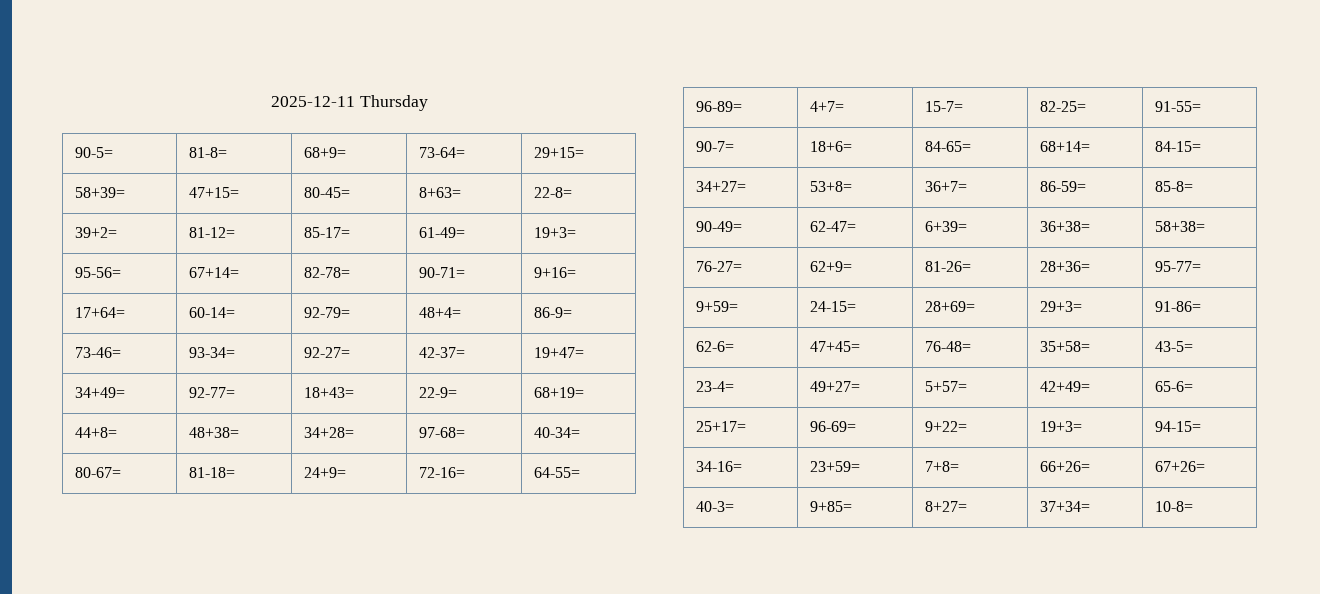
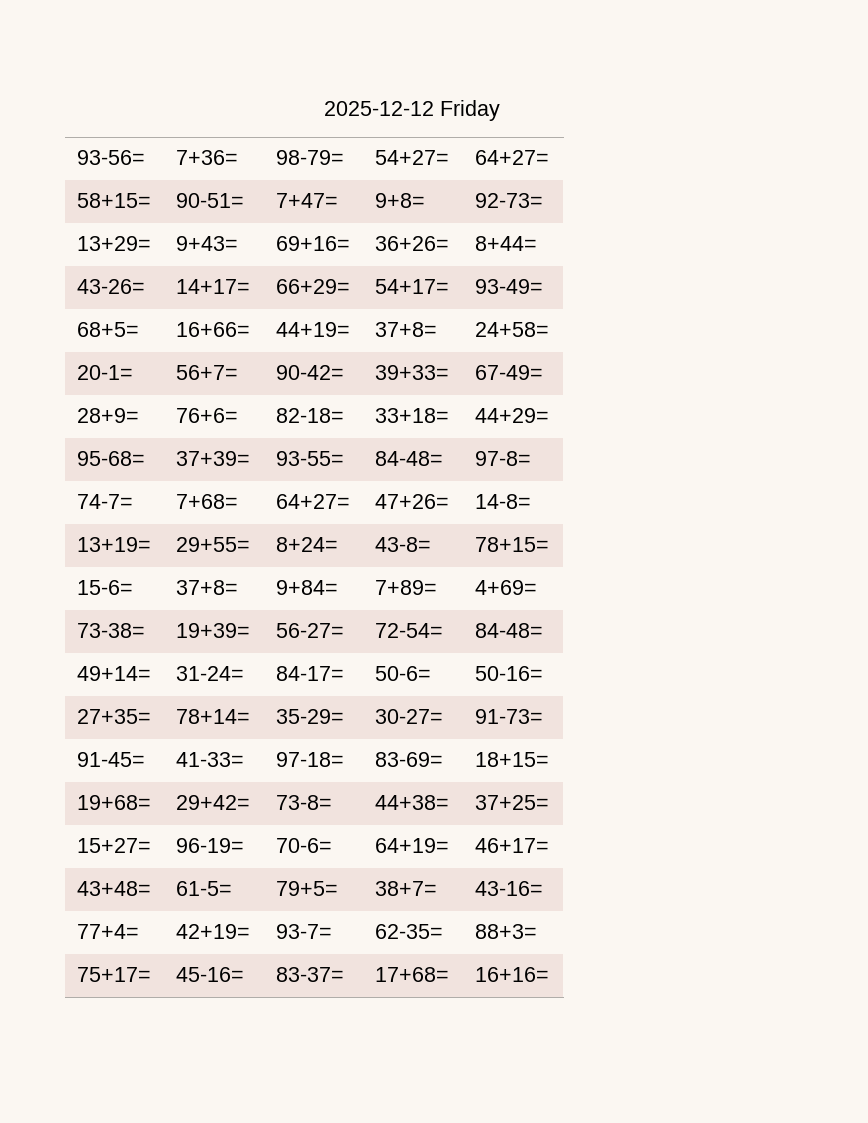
- 2025-12-11 Thursday
- 90-5= | 81-8= | 68+9= | 73-64= | 29+15=
- 58+39= | 47+15= | 80-45= | 8+63= | 22-8=
- 39+2= | 81-12= | 85-17= | 61-49= | 19+3=
- 95-56= | 67+14= | 82-78= | 90-71= | 9+16=
- 17+64= | 60-14= | 92-79= | 48+4= | 86-9=
- 73-46= | 93-34= | 92-27= | 42-37= | 19+47=
- 34+49= | 92-77= | 18+43= | 22-9= | 68+19=
- 44+8= | 48+38= | 34+28= | 97-68= | 40-34=
- 80-67= | 81-18= | 24+9= | 72-16= | 64-55=
- 96-89= | 4+7= | 15-7= | 82-25= | 91-55=
- 90-7= | 18+6= | 84-65= | 68+14= | 84-15=
- 34+27= | 53+8= | 36+7= | 86-59= | 85-8=
- 90-49= | 62-47= | 6+39= | 36+38= | 58+38=
- 76-27= | 62+9= | 81-26= | 28+36= | 95-77=
- 9+59= | 24-15= | 28+69= | 29+3= | 91-86=
- 62-6= | 47+45= | 76-48= | 35+58= | 43-5=
- 23-4= | 49+27= | 5+57= | 42+49= | 65-6=
- 25+17= | 96-69= | 9+22= | 19+3= | 94-15=
- 34-16= | 23+59= | 7+8= | 66+26= | 67+26=
- 40-3= | 9+85= | 8+27= | 37+34= | 10-8=
+ 2025-12-12 Friday
+ 93-56= | 7+36= | 98-79= | 54+27= | 64+27=
+ 58+15= | 90-51= | 7+47= | 9+8= | 92-73=
+ 13+29= | 9+43= | 69+16= | 36+26= | 8+44=
+ 43-26= | 14+17= | 66+29= | 54+17= | 93-49=
+ 68+5= | 16+66= | 44+19= | 37+8= | 24+58=
+ 20-1= | 56+7= | 90-42= | 39+33= | 67-49=
+ 28+9= | 76+6= | 82-18= | 33+18= | 44+29=
+ 95-68= | 37+39= | 93-55= | 84-48= | 97-8=
+ 74-7= | 7+68= | 64+27= | 47+26= | 14-8=
+ 13+19= | 29+55= | 8+24= | 43-8= | 78+15=
+ 15-6= | 37+8= | 9+84= | 7+89= | 4+69=
+ 73-38= | 19+39= | 56-27= | 72-54= | 84-48=
+ 49+14= | 31-24= | 84-17= | 50-6= | 50-16=
+ 27+35= | 78+14= | 35-29= | 30-27= | 91-73=
+ 91-45= | 41-33= | 97-18= | 83-69= | 18+15=
+ 19+68= | 29+42= | 73-8= | 44+38= | 37+25=
+ 15+27= | 96-19= | 70-6= | 64+19= | 46+17=
+ 43+48= | 61-5= | 79+5= | 38+7= | 43-16=
+ 77+4= | 42+19= | 93-7= | 62-35= | 88+3=
+ 75+17= | 45-16= | 83-37= | 17+68= | 16+16=

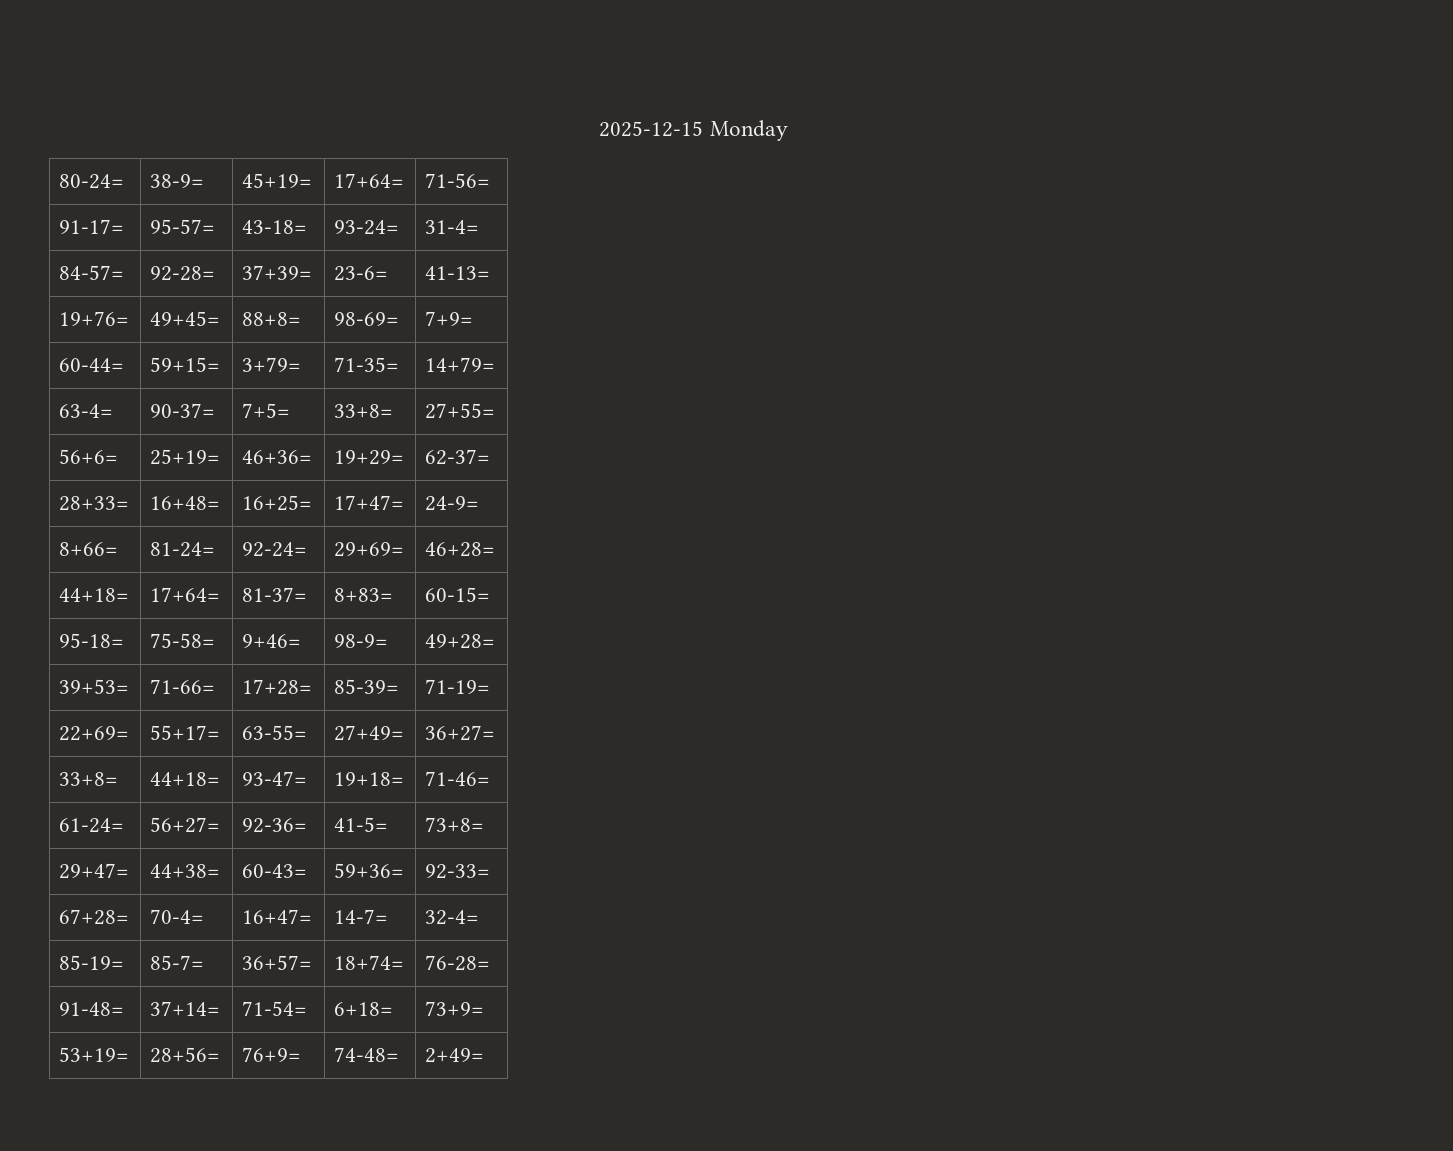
- 2025-12-12 Friday
- 93-56= | 7+36= | 98-79= | 54+27= | 64+27=
- 58+15= | 90-51= | 7+47= | 9+8= | 92-73=
- 13+29= | 9+43= | 69+16= | 36+26= | 8+44=
- 43-26= | 14+17= | 66+29= | 54+17= | 93-49=
- 68+5= | 16+66= | 44+19= | 37+8= | 24+58=
- 20-1= | 56+7= | 90-42= | 39+33= | 67-49=
- 28+9= | 76+6= | 82-18= | 33+18= | 44+29=
- 95-68= | 37+39= | 93-55= | 84-48= | 97-8=
- 74-7= | 7+68= | 64+27= | 47+26= | 14-8=
- 13+19= | 29+55= | 8+24= | 43-8= | 78+15=
- 15-6= | 37+8= | 9+84= | 7+89= | 4+69=
- 73-38= | 19+39= | 56-27= | 72-54= | 84-48=
- 49+14= | 31-24= | 84-17= | 50-6= | 50-16=
- 27+35= | 78+14= | 35-29= | 30-27= | 91-73=
- 91-45= | 41-33= | 97-18= | 83-69= | 18+15=
- 19+68= | 29+42= | 73-8= | 44+38= | 37+25=
- 15+27= | 96-19= | 70-6= | 64+19= | 46+17=
- 43+48= | 61-5= | 79+5= | 38+7= | 43-16=
- 77+4= | 42+19= | 93-7= | 62-35= | 88+3=
- 75+17= | 45-16= | 83-37= | 17+68= | 16+16=
+ 2025-12-15 Monday
+ 80-24= | 38-9= | 45+19= | 17+64= | 71-56=
+ 91-17= | 95-57= | 43-18= | 93-24= | 31-4=
+ 84-57= | 92-28= | 37+39= | 23-6= | 41-13=
+ 19+76= | 49+45= | 88+8= | 98-69= | 7+9=
+ 60-44= | 59+15= | 3+79= | 71-35= | 14+79=
+ 63-4= | 90-37= | 7+5= | 33+8= | 27+55=
+ 56+6= | 25+19= | 46+36= | 19+29= | 62-37=
+ 28+33= | 16+48= | 16+25= | 17+47= | 24-9=
+ 8+66= | 81-24= | 92-24= | 29+69= | 46+28=
+ 44+18= | 17+64= | 81-37= | 8+83= | 60-15=
+ 95-18= | 75-58= | 9+46= | 98-9= | 49+28=
+ 39+53= | 71-66= | 17+28= | 85-39= | 71-19=
+ 22+69= | 55+17= | 63-55= | 27+49= | 36+27=
+ 33+8= | 44+18= | 93-47= | 19+18= | 71-46=
+ 61-24= | 56+27= | 92-36= | 41-5= | 73+8=
+ 29+47= | 44+38= | 60-43= | 59+36= | 92-33=
+ 67+28= | 70-4= | 16+47= | 14-7= | 32-4=
+ 85-19= | 85-7= | 36+57= | 18+74= | 76-28=
+ 91-48= | 37+14= | 71-54= | 6+18= | 73+9=
+ 53+19= | 28+56= | 76+9= | 74-48= | 2+49=

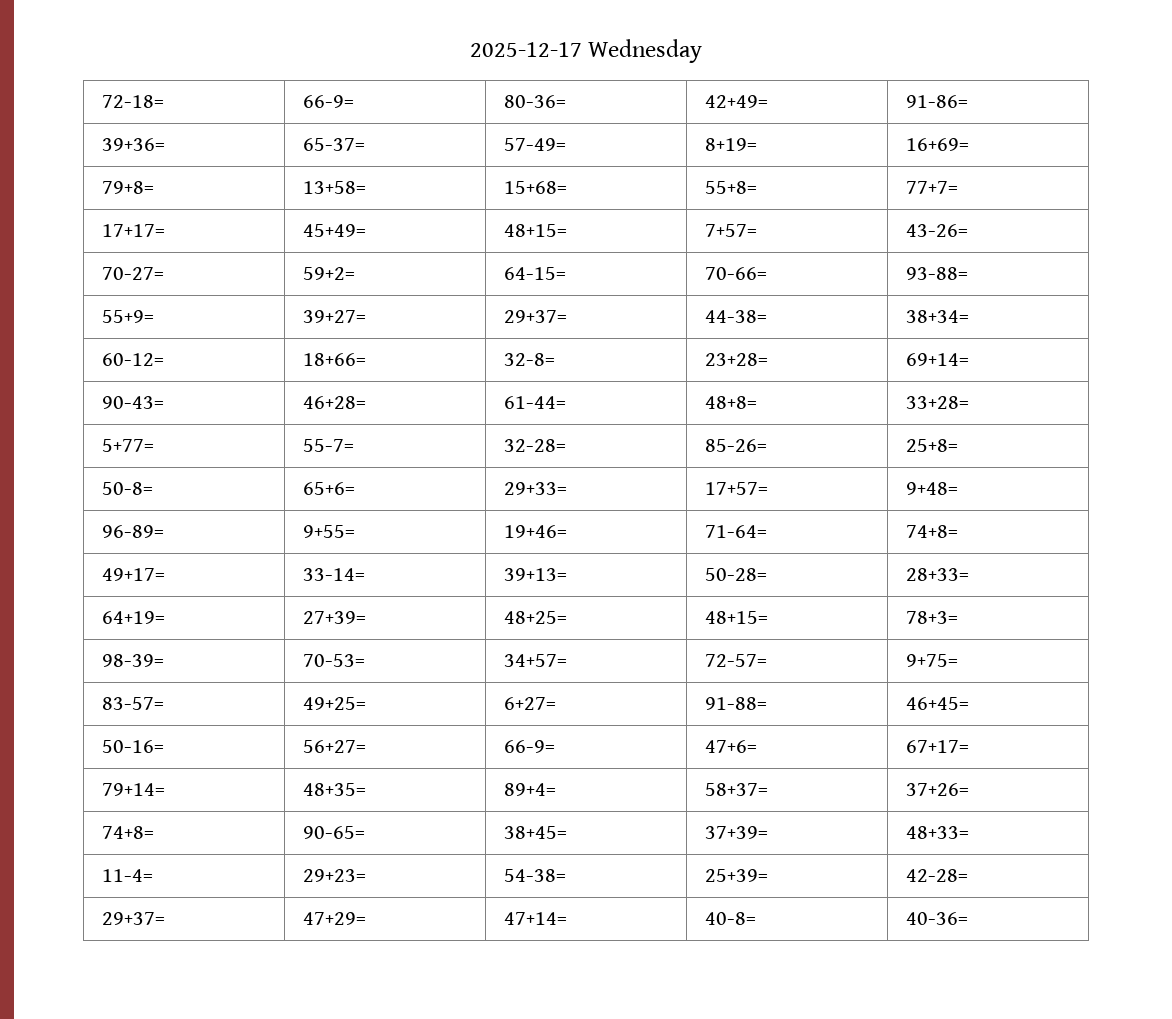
- 2025-12-15 Monday
- 80-24= | 38-9= | 45+19= | 17+64= | 71-56=
- 91-17= | 95-57= | 43-18= | 93-24= | 31-4=
- 84-57= | 92-28= | 37+39= | 23-6= | 41-13=
- 19+76= | 49+45= | 88+8= | 98-69= | 7+9=
- 60-44= | 59+15= | 3+79= | 71-35= | 14+79=
- 63-4= | 90-37= | 7+5= | 33+8= | 27+55=
- 56+6= | 25+19= | 46+36= | 19+29= | 62-37=
- 28+33= | 16+48= | 16+25= | 17+47= | 24-9=
- 8+66= | 81-24= | 92-24= | 29+69= | 46+28=
- 44+18= | 17+64= | 81-37= | 8+83= | 60-15=
- 95-18= | 75-58= | 9+46= | 98-9= | 49+28=
- 39+53= | 71-66= | 17+28= | 85-39= | 71-19=
- 22+69= | 55+17= | 63-55= | 27+49= | 36+27=
- 33+8= | 44+18= | 93-47= | 19+18= | 71-46=
- 61-24= | 56+27= | 92-36= | 41-5= | 73+8=
- 29+47= | 44+38= | 60-43= | 59+36= | 92-33=
- 67+28= | 70-4= | 16+47= | 14-7= | 32-4=
- 85-19= | 85-7= | 36+57= | 18+74= | 76-28=
- 91-48= | 37+14= | 71-54= | 6+18= | 73+9=
- 53+19= | 28+56= | 76+9= | 74-48= | 2+49=
+ 2025-12-17 Wednesday
+ 72-18= | 66-9= | 80-36= | 42+49= | 91-86=
+ 39+36= | 65-37= | 57-49= | 8+19= | 16+69=
+ 79+8= | 13+58= | 15+68= | 55+8= | 77+7=
+ 17+17= | 45+49= | 48+15= | 7+57= | 43-26=
+ 70-27= | 59+2= | 64-15= | 70-66= | 93-88=
+ 55+9= | 39+27= | 29+37= | 44-38= | 38+34=
+ 60-12= | 18+66= | 32-8= | 23+28= | 69+14=
+ 90-43= | 46+28= | 61-44= | 48+8= | 33+28=
+ 5+77= | 55-7= | 32-28= | 85-26= | 25+8=
+ 50-8= | 65+6= | 29+33= | 17+57= | 9+48=
+ 96-89= | 9+55= | 19+46= | 71-64= | 74+8=
+ 49+17= | 33-14= | 39+13= | 50-28= | 28+33=
+ 64+19= | 27+39= | 48+25= | 48+15= | 78+3=
+ 98-39= | 70-53= | 34+57= | 72-57= | 9+75=
+ 83-57= | 49+25= | 6+27= | 91-88= | 46+45=
+ 50-16= | 56+27= | 66-9= | 47+6= | 67+17=
+ 79+14= | 48+35= | 89+4= | 58+37= | 37+26=
+ 74+8= | 90-65= | 38+45= | 37+39= | 48+33=
+ 11-4= | 29+23= | 54-38= | 25+39= | 42-28=
+ 29+37= | 47+29= | 47+14= | 40-8= | 40-36=

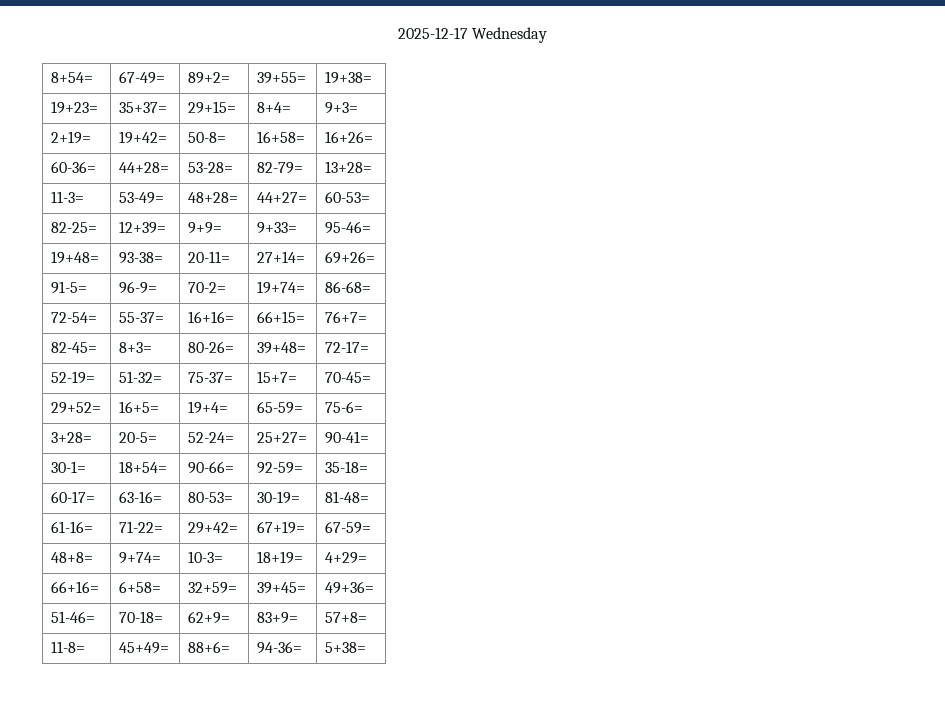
- 72-18= | 66-9= | 80-36= | 42+49= | 91-86=
- 39+36= | 65-37= | 57-49= | 8+19= | 16+69=
- 79+8= | 13+58= | 15+68= | 55+8= | 77+7=
- 17+17= | 45+49= | 48+15= | 7+57= | 43-26=
- 70-27= | 59+2= | 64-15= | 70-66= | 93-88=
- 55+9= | 39+27= | 29+37= | 44-38= | 38+34=
- 60-12= | 18+66= | 32-8= | 23+28= | 69+14=
- 90-43= | 46+28= | 61-44= | 48+8= | 33+28=
- 5+77= | 55-7= | 32-28= | 85-26= | 25+8=
- 50-8= | 65+6= | 29+33= | 17+57= | 9+48=
- 96-89= | 9+55= | 19+46= | 71-64= | 74+8=
- 49+17= | 33-14= | 39+13= | 50-28= | 28+33=
- 64+19= | 27+39= | 48+25= | 48+15= | 78+3=
- 98-39= | 70-53= | 34+57= | 72-57= | 9+75=
- 83-57= | 49+25= | 6+27= | 91-88= | 46+45=
- 50-16= | 56+27= | 66-9= | 47+6= | 67+17=
- 79+14= | 48+35= | 89+4= | 58+37= | 37+26=
- 74+8= | 90-65= | 38+45= | 37+39= | 48+33=
- 11-4= | 29+23= | 54-38= | 25+39= | 42-28=
- 29+37= | 47+29= | 47+14= | 40-8= | 40-36=
+ 8+54= | 67-49= | 89+2= | 39+55= | 19+38=
+ 19+23= | 35+37= | 29+15= | 8+4= | 9+3=
+ 2+19= | 19+42= | 50-8= | 16+58= | 16+26=
+ 60-36= | 44+28= | 53-28= | 82-79= | 13+28=
+ 11-3= | 53-49= | 48+28= | 44+27= | 60-53=
+ 82-25= | 12+39= | 9+9= | 9+33= | 95-46=
+ 19+48= | 93-38= | 20-11= | 27+14= | 69+26=
+ 91-5= | 96-9= | 70-2= | 19+74= | 86-68=
+ 72-54= | 55-37= | 16+16= | 66+15= | 76+7=
+ 82-45= | 8+3= | 80-26= | 39+48= | 72-17=
+ 52-19= | 51-32= | 75-37= | 15+7= | 70-45=
+ 29+52= | 16+5= | 19+4= | 65-59= | 75-6=
+ 3+28= | 20-5= | 52-24= | 25+27= | 90-41=
+ 30-1= | 18+54= | 90-66= | 92-59= | 35-18=
+ 60-17= | 63-16= | 80-53= | 30-19= | 81-48=
+ 61-16= | 71-22= | 29+42= | 67+19= | 67-59=
+ 48+8= | 9+74= | 10-3= | 18+19= | 4+29=
+ 66+16= | 6+58= | 32+59= | 39+45= | 49+36=
+ 51-46= | 70-18= | 62+9= | 83+9= | 57+8=
+ 11-8= | 45+49= | 88+6= | 94-36= | 5+38=

